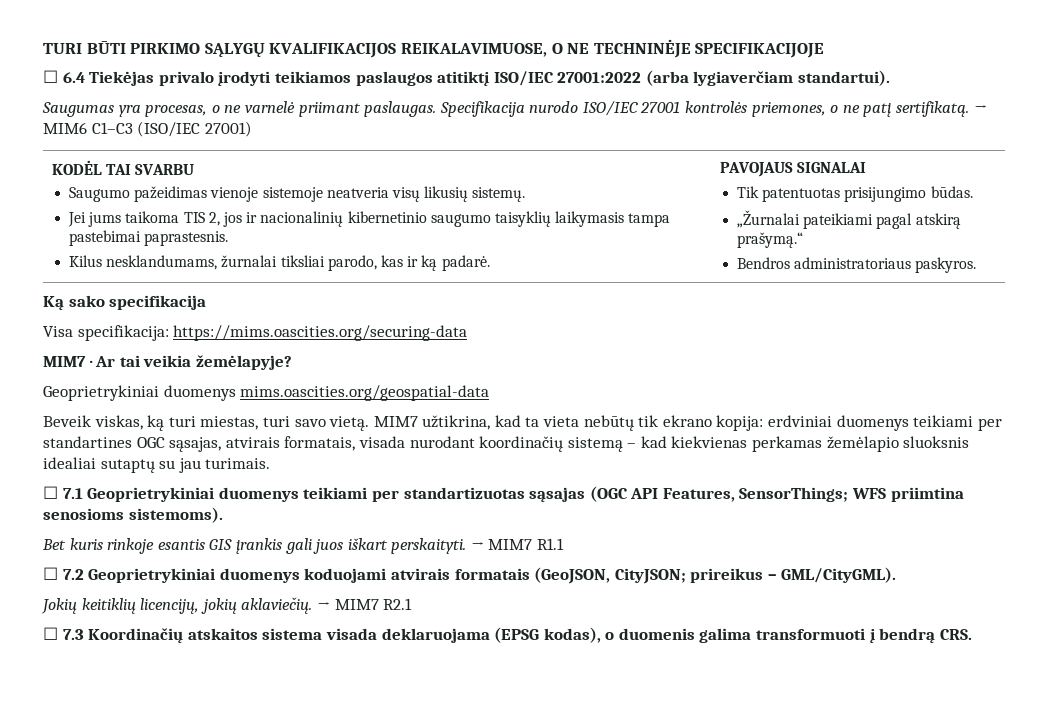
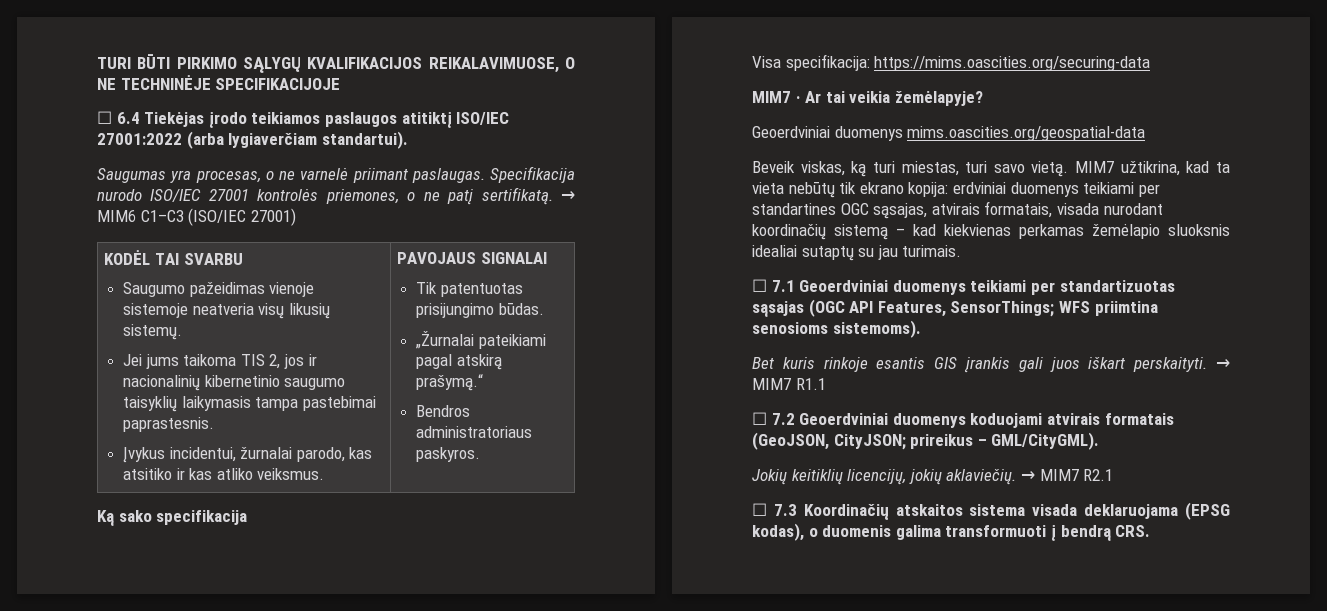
- ☐ 6.4 Tiekėjas privalo įrodyti teikiamos paslaugos atitiktį ISO/IEC 27001:2022 (arba lygiaverčiam standartui).
+ ☐ 6.4 Tiekėjas įrodo teikiamos paslaugos atitiktį ISO/IEC 27001:2022 (arba lygiaverčiam standartui).
- Kilus nesklandumams, žurnalai tiksliai parodo, kas ir ką padarė.
+ Įvykus incidentui, žurnalai parodo, kas atsitiko ir kas atliko veiksmus.
- Geoprietrykiniai duomenys mims.oascities.org/geospatial-data
+ Geoerdviniai duomenys mims.oascities.org/geospatial-data
- ☐ 7.1 Geoprietrykiniai duomenys teikiami per standartizuotas sąsajas (OGC API Features, SensorThings; WFS priimtina senosioms sistemoms).
+ ☐ 7.1 Geoerdviniai duomenys teikiami per standartizuotas sąsajas (OGC API Features, SensorThings; WFS priimtina senosioms sistemoms).
- ☐ 7.2 Geoprietrykiniai duomenys koduojami atvirais formatais (GeoJSON, CityJSON; prireikus – GML/CityGML).
+ ☐ 7.2 Geoerdviniai duomenys koduojami atvirais formatais (GeoJSON, CityJSON; prireikus – GML/CityGML).

